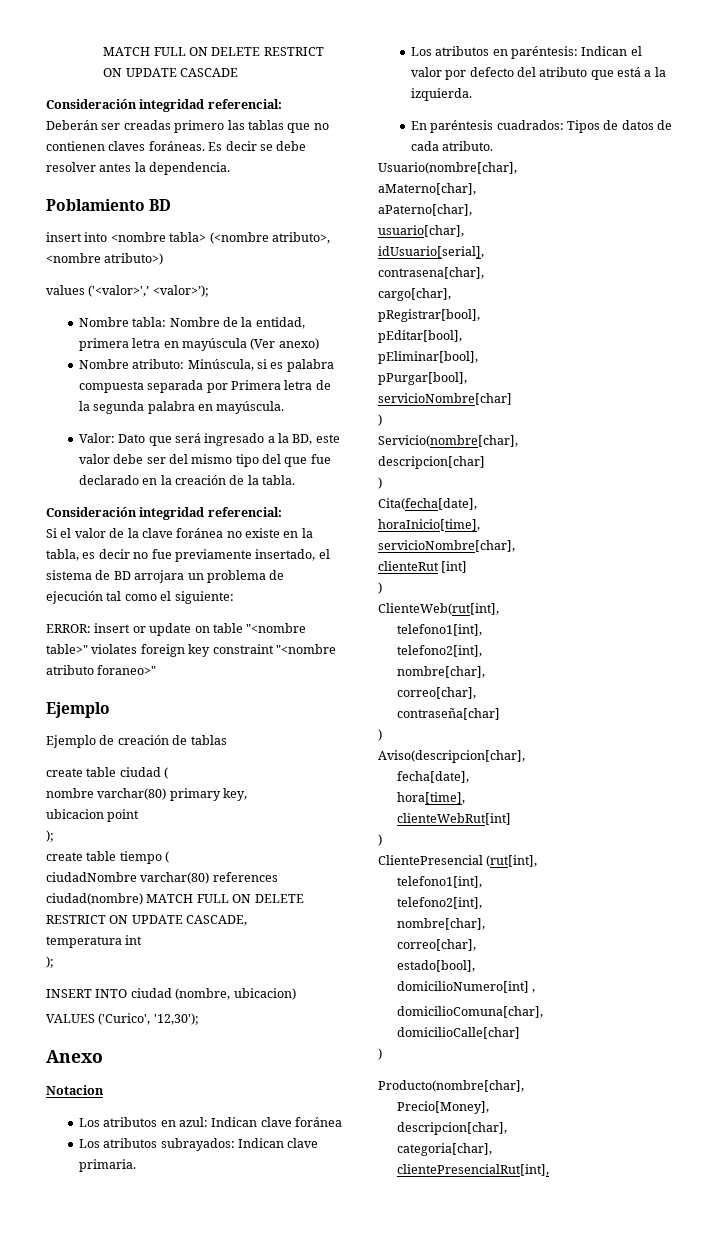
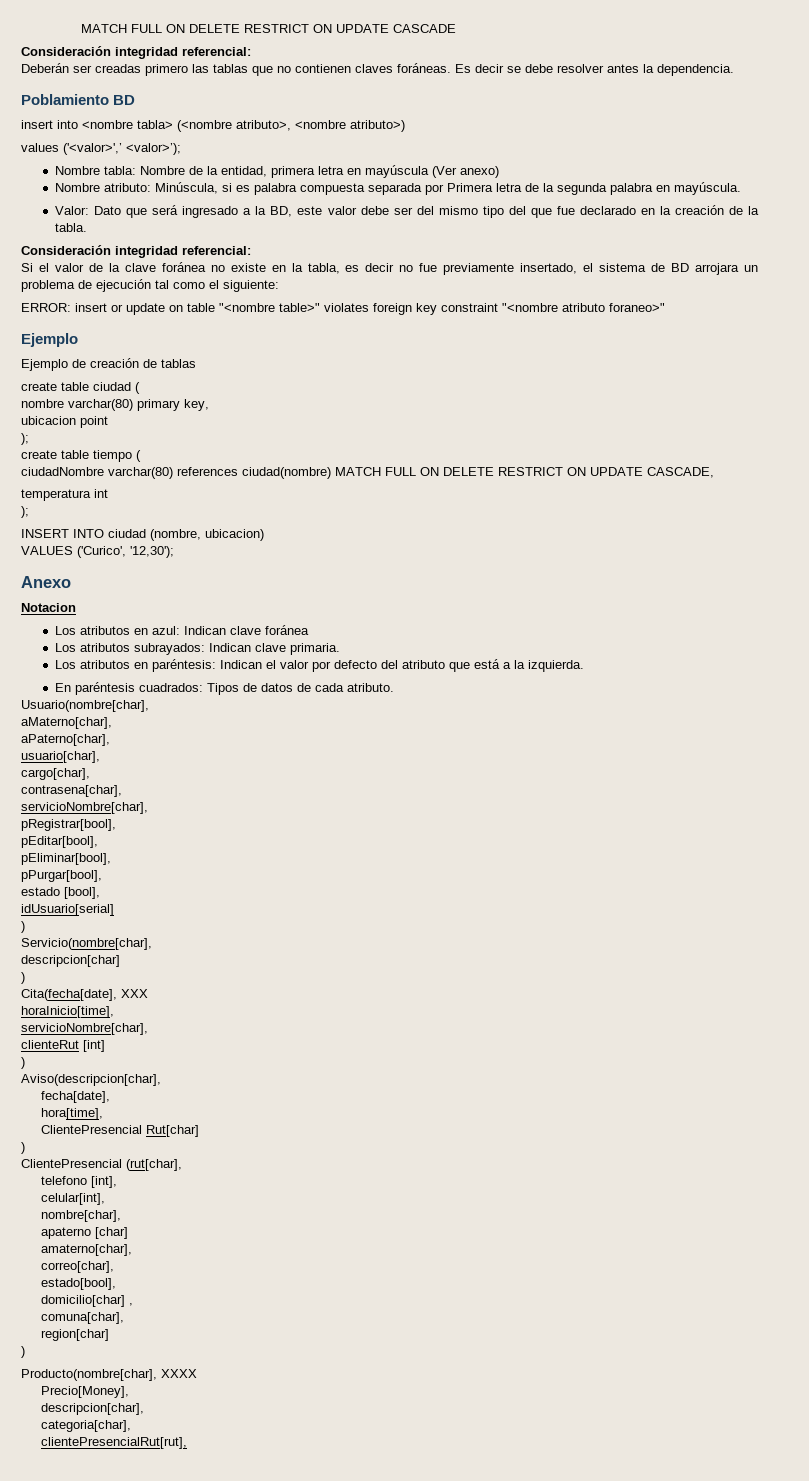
- idUsuario[serial],
+ cargo[char],
  contrasena[char],
- cargo[char],
+ servicioNombre[char],
- servicioNombre[char]
+ estado [bool],
+ idUsuario[serial]
- Cita(fecha[date],
+ Cita(fecha[date], XXX
- ClienteWeb(rut[int],
- telefono1[int],
- telefono2[int],
- nombre[char],
- correo[char],
- contraseña[char]
- )
- clienteWebRut[int]
+ ClientePresencial Rut[char]
- ClientePresencial (rut[int],
- telefono1[int],
- telefono2[int],
+ ClientePresencial (rut[char],
+ telefono [int],
+ celular[int],
  nombre[char],
+ apaterno [char]
+ amaterno[char],
- domicilioNumero[int] ,
+ domicilio[char] ,
- domicilioComuna[char],
- domicilioCalle[char]
+ comuna[char],
+ region[char]
- Producto(nombre[char],
+ Producto(nombre[char], XXXX
- clientePresencialRut[int],
+ clientePresencialRut[rut],

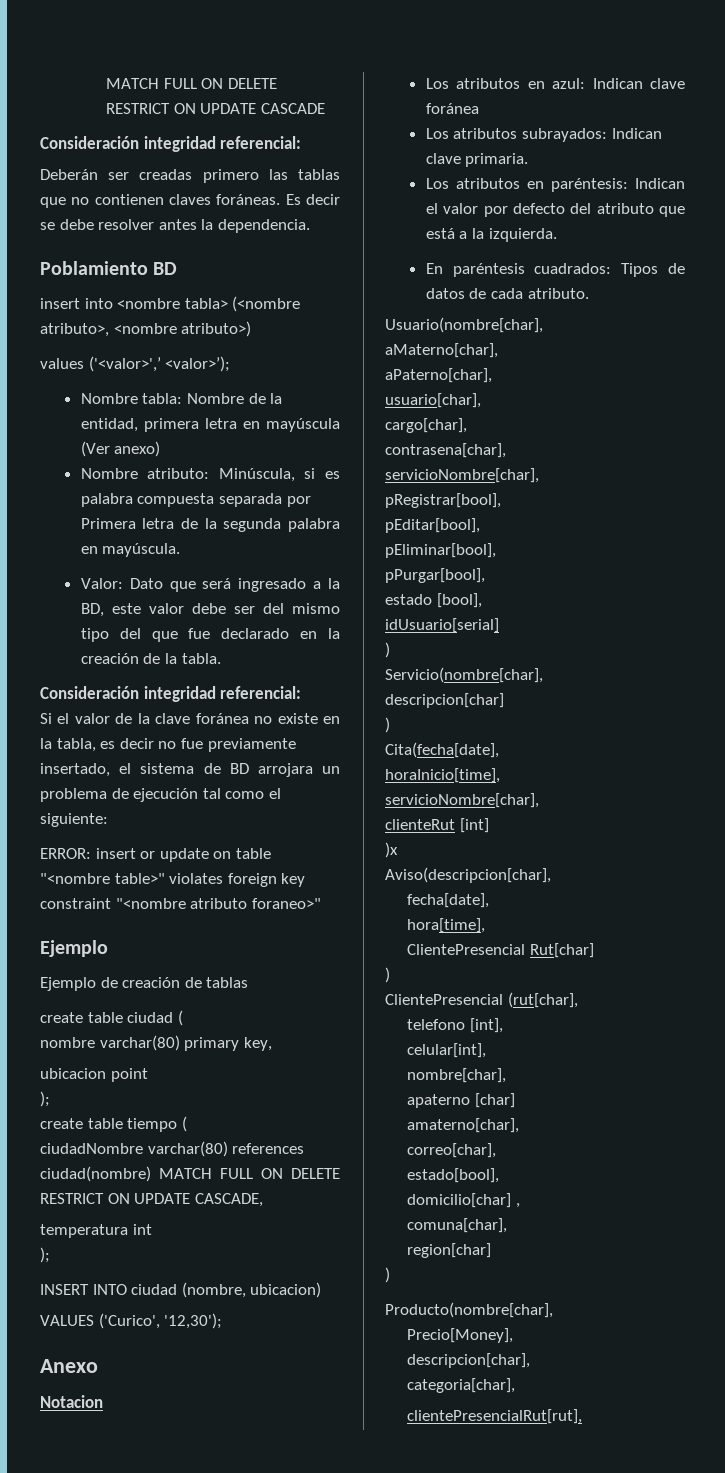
- Cita(fecha[date], XXX
+ Cita(fecha[date],
  clienteRut [int]
- )
+ )x
- Producto(nombre[char], XXXX
+ Producto(nombre[char],

